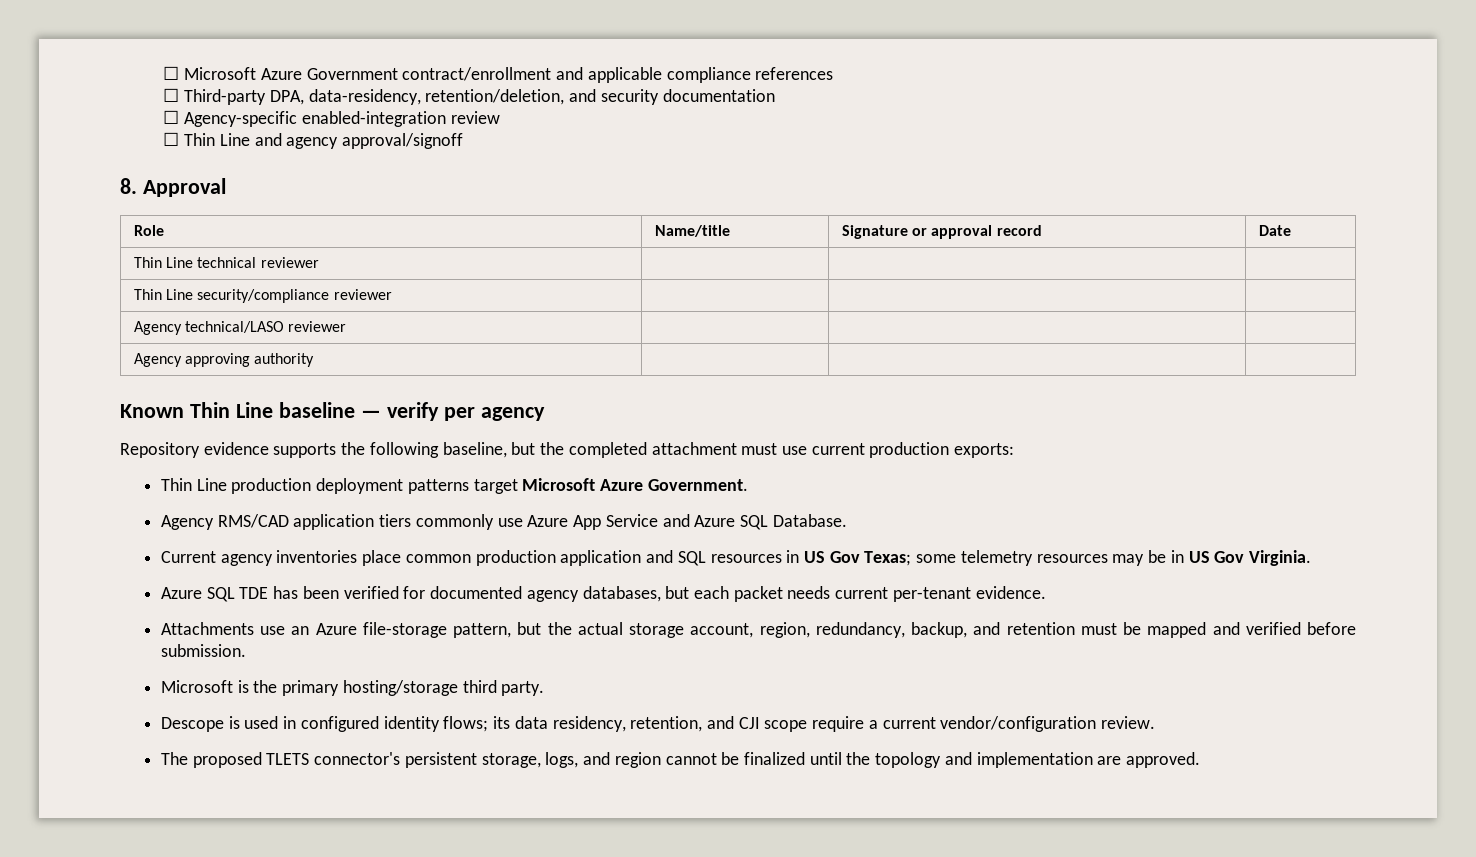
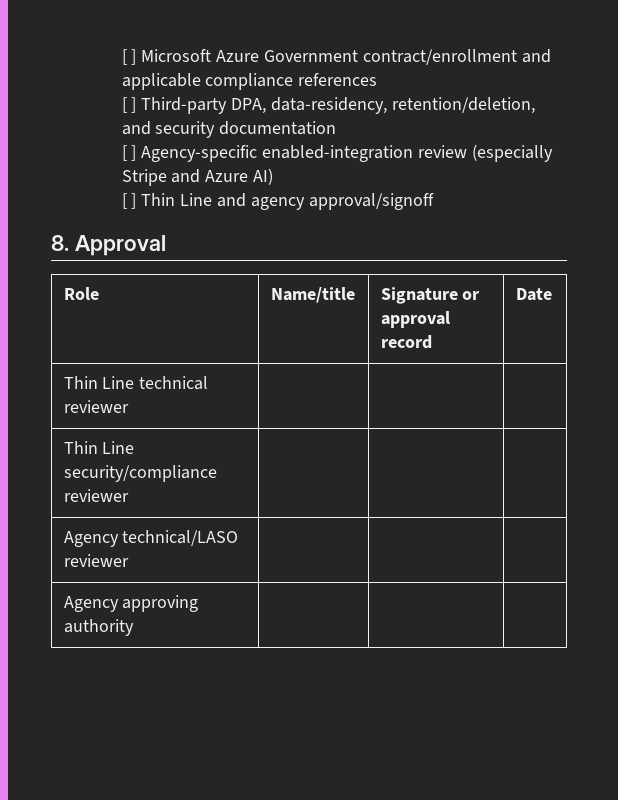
- ☐ Microsoft Azure Government contract/enrollment and applicable compliance references
+ [ ] Microsoft Azure Government contract/enrollment and applicable compliance references
- ☐ Third-party DPA, data-residency, retention/deletion, and security documentation
+ [ ] Third-party DPA, data-residency, retention/deletion, and security documentation
- ☐ Agency-specific enabled-integration review
- ☐ Thin Line and agency approval/signoff
+ [ ] Agency-specific enabled-integration review (especially Stripe and Azure AI)
+ [ ] Thin Line and agency approval/signoff
- Known Thin Line baseline — verify per agency
- Repository evidence supports the following baseline, but the completed attachment must use current production exports:
- Thin Line production deployment patterns target Microsoft Azure Government.
- Agency RMS/CAD application tiers commonly use Azure App Service and Azure SQL Database.
- Current agency inventories place common production application and SQL resources in US Gov Texas; some telemetry resources may be in US Gov Virginia.
- Azure SQL TDE has been verified for documented agency databases, but each packet needs current per-tenant evidence.
- Attachments use an Azure file-storage pattern, but the actual storage account, region, redundancy, backup, and retention must be mapped and verified before submission.
- Microsoft is the primary hosting/storage third party.
- Descope is used in configured identity flows; its data residency, retention, and CJI scope require a current vendor/configuration review.
- The proposed TLETS connector's persistent storage, logs, and region cannot be finalized until the topology and implementation are approved.

